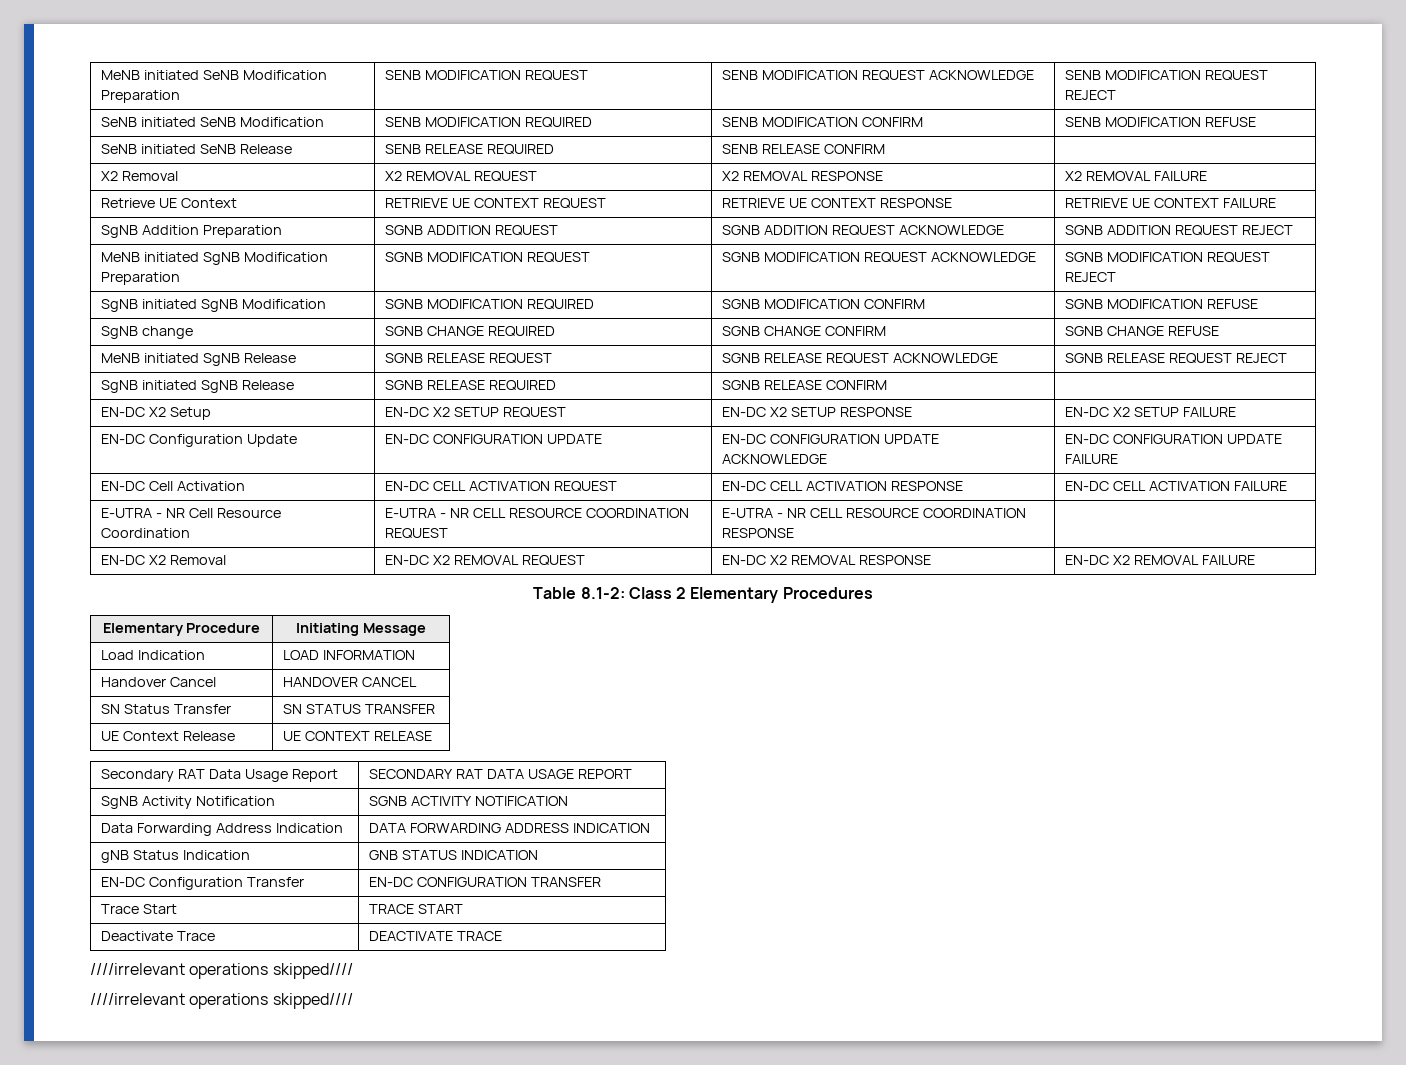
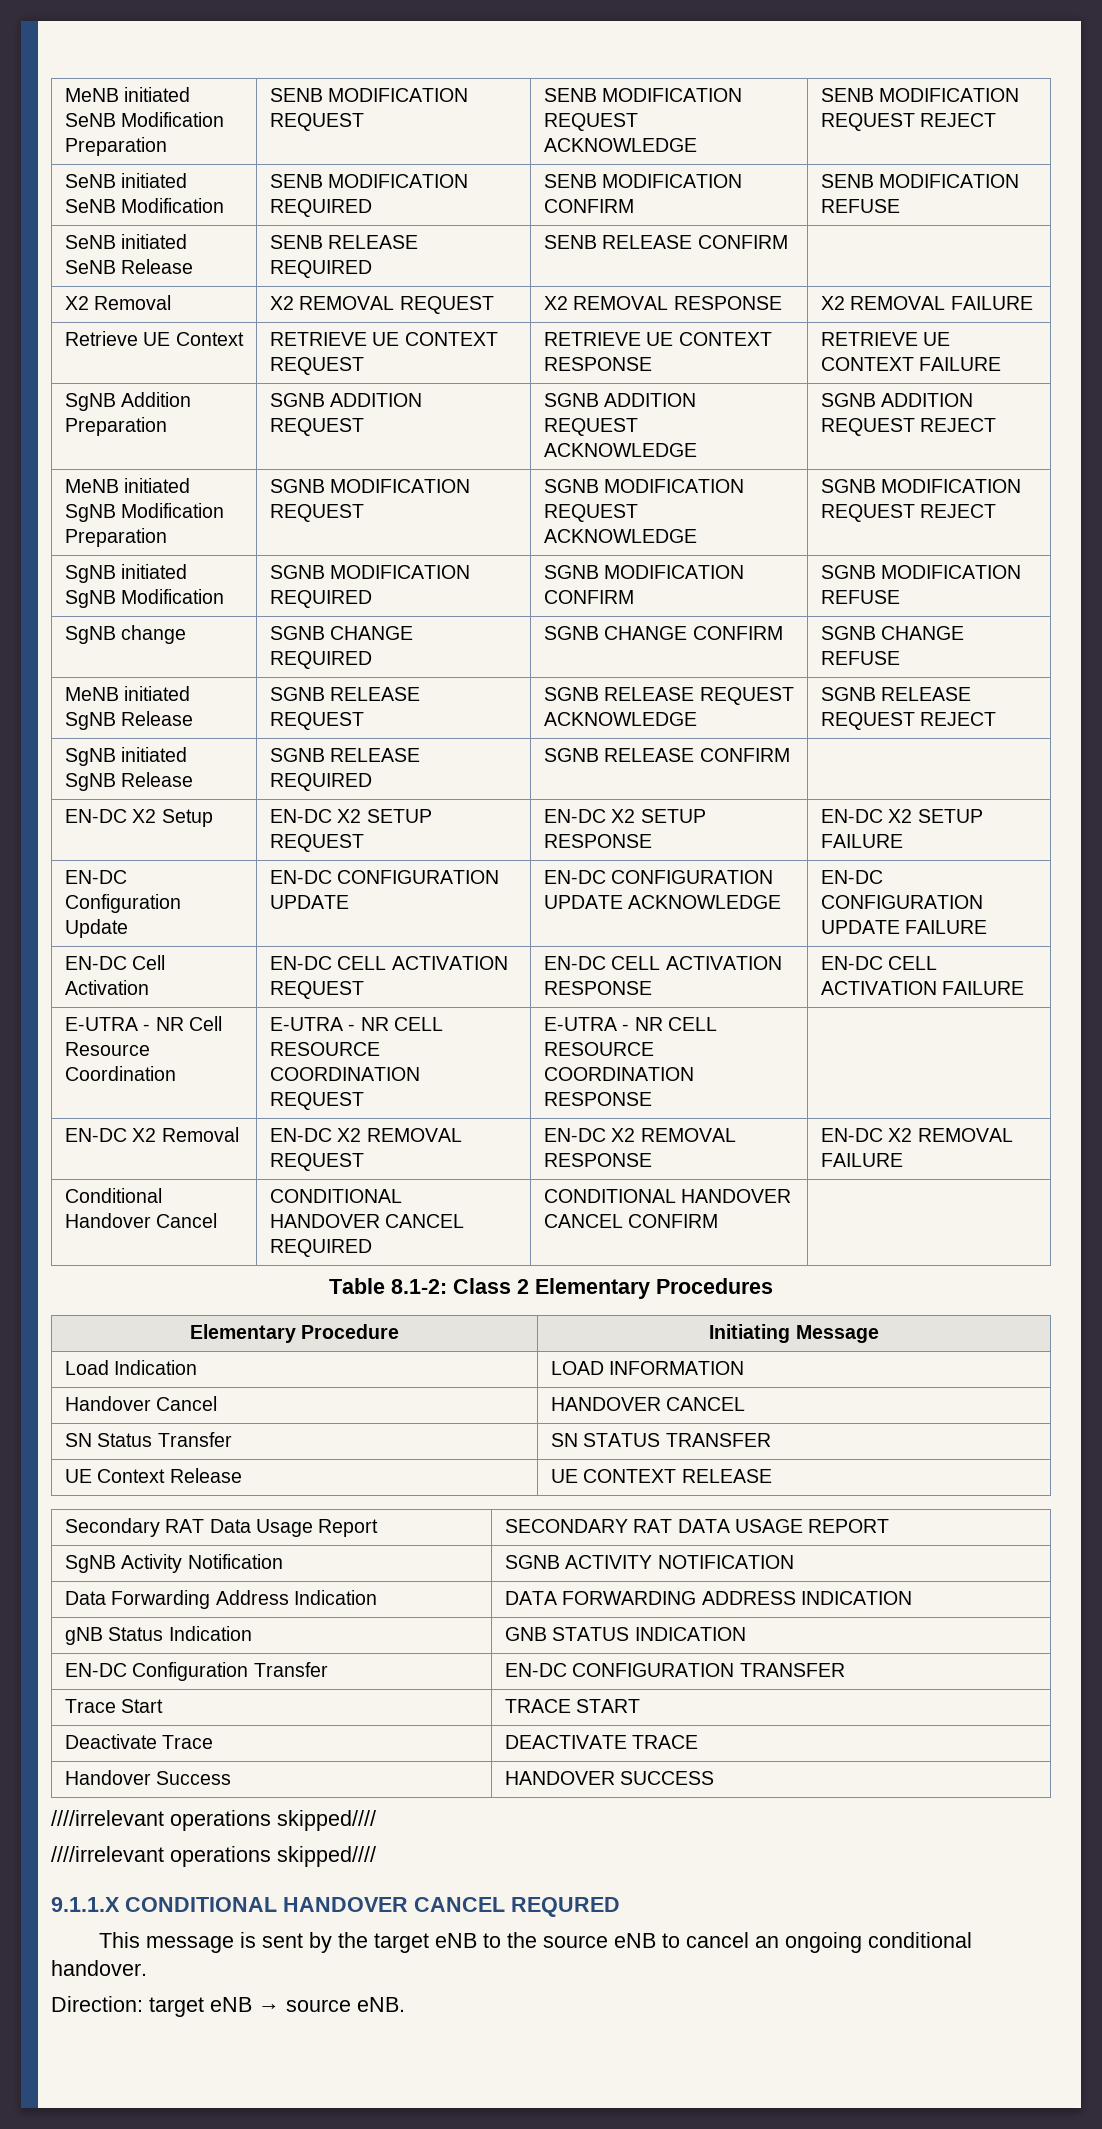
+ Conditional Handover Cancel | CONDITIONAL HANDOVER CANCEL REQUIRED | CONDITIONAL HANDOVER CANCEL CONFIRM |
+ Handover Success | HANDOVER SUCCESS
+ 9.1.1.X CONDITIONAL HANDOVER CANCEL REQURED
+ This message is sent by the target eNB to the source eNB to cancel an ongoing conditional handover.
+ Direction: target eNB → source eNB.

